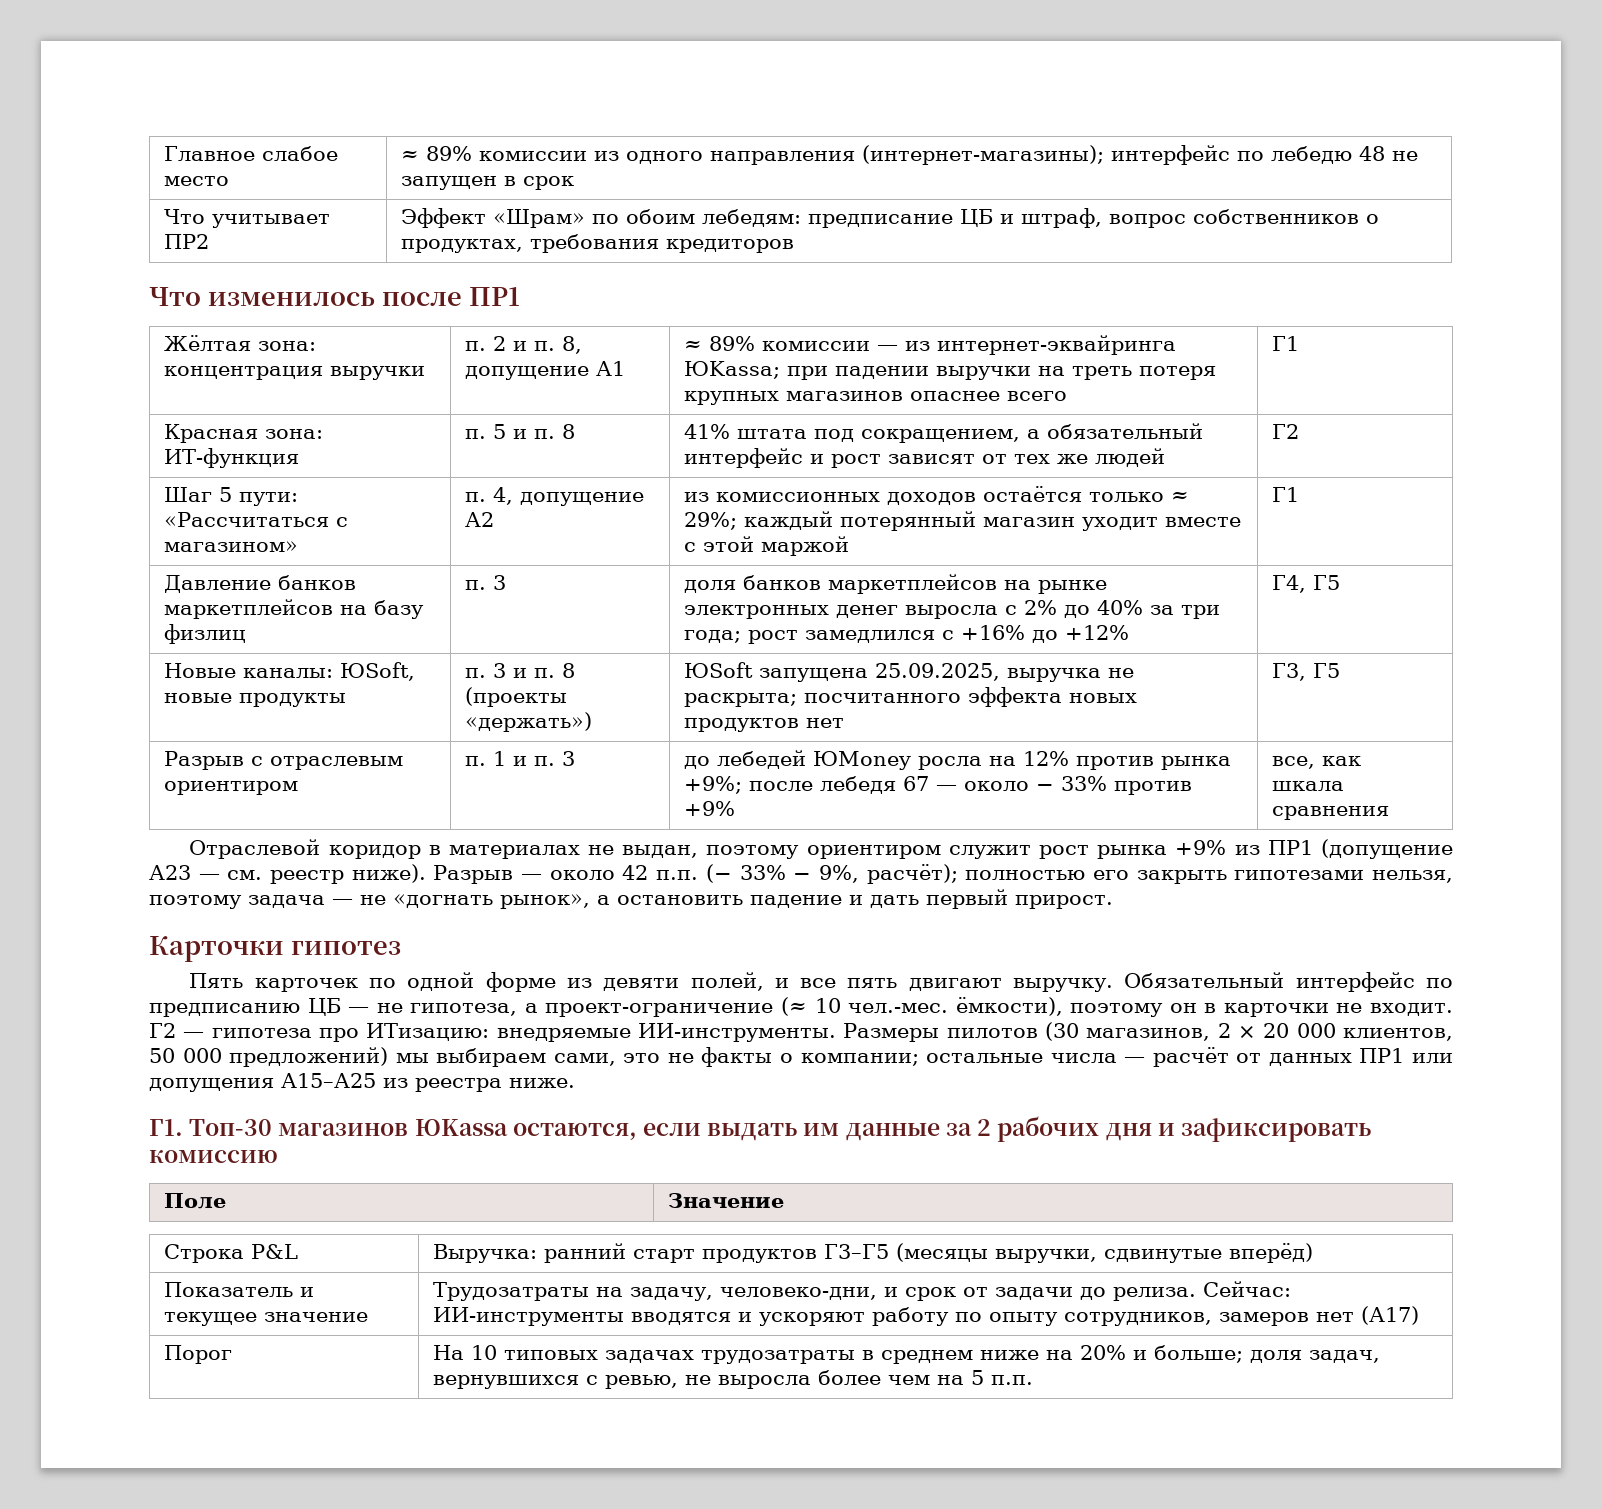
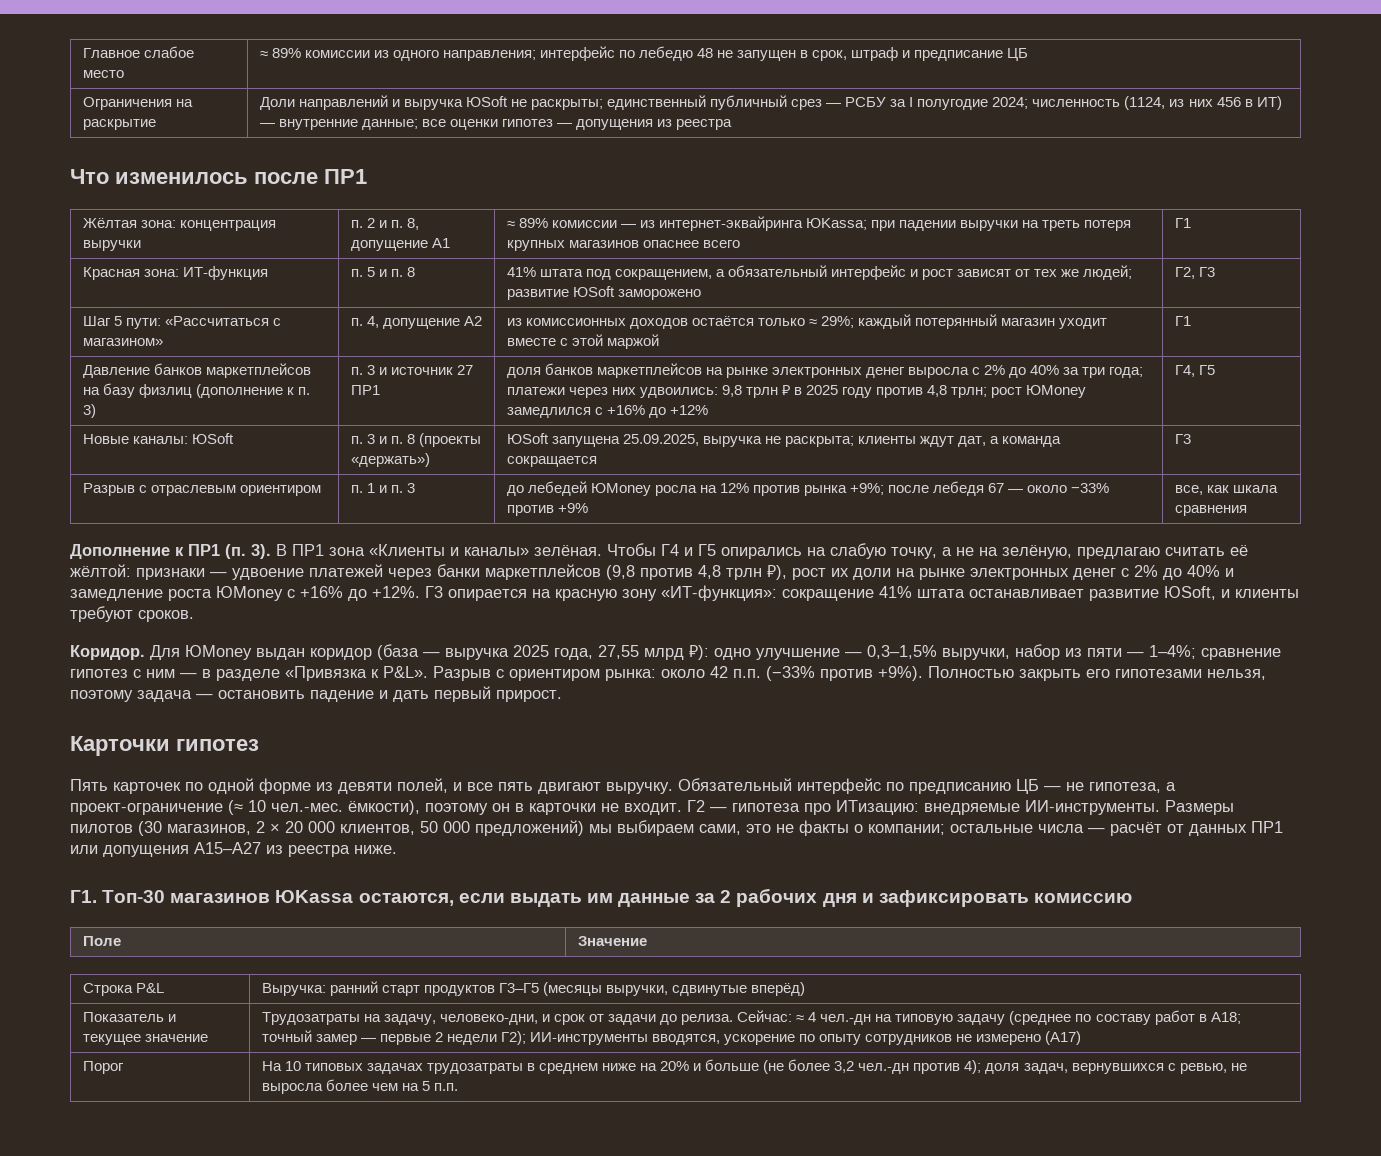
- Главное слабое место | ≈ 89% комиссии из одного направления (интернет-магазины); интерфейс по лебедю 48 не запущен в срок
- Что учитывает ПР2 | Эффект «Шрам» по обоим лебедям: предписание ЦБ и штраф, вопрос собственников о продуктах, требования кредиторов
+ Главное слабое место | ≈ 89% комиссии из одного направления; интерфейс по лебедю 48 не запущен в срок, штраф и предписание ЦБ
+ Ограничения на раскрытие | Доли направлений и выручка ЮSoft не раскрыты; единственный публичный срез — РСБУ за I полугодие 2024; численность (1124, из них 456 в ИТ) — внутренние данные; все оценки гипотез — допущения из реестра
- Красная зона: ИТ-функция | п. 5 и п. 8 | 41% штата под сокращением, а обязательный интерфейс и рост зависят от тех же людей | Г2
+ Красная зона: ИТ-функция | п. 5 и п. 8 | 41% штата под сокращением, а обязательный интерфейс и рост зависят от тех же людей; развитие ЮSoft заморожено | Г2, Г3
- Давление банков маркетплейсов на базу физлиц | п. 3
+ Давление банков маркетплейсов на базу физлиц (дополнение к п. 3) | п. 3 и источник 27 ПР1
- доля банков маркетплейсов на рынке электронных денег выросла с 2% до 40% за три года; рост замедлился с +16% до +12%
+ доля банков маркетплейсов на рынке электронных денег выросла с 2% до 40% за три года; платежи через них удвоились: 9,8 трлн ₽ в 2025 году против 4,8 трлн; рост ЮMoney замедлился с +16% до +12%
- Новые каналы: ЮSoft, новые продукты | п. 3 и п. 8 (проекты «держать») | ЮSoft запущена 25.09.2025, выручка не раскрыта; посчитанного эффекта новых продуктов нет | Г3, Г5
+ Новые каналы: ЮSoft | п. 3 и п. 8 (проекты «держать») | ЮSoft запущена 25.09.2025, выручка не раскрыта; клиенты ждут дат, а команда сокращается | Г3
- Разрыв с отраслевым ориентиром | п. 1 и п. 3 | до лебедей ЮMoney росла на 12% против рынка +9%; после лебедя 67 — около − 33% против +9% | все, как шкала сравнения
+ Разрыв с отраслевым ориентиром | п. 1 и п. 3 | до лебедей ЮMoney росла на 12% против рынка +9%; после лебедя 67 — около −33% против +9% | все, как шкала сравнения
- Отраслевой коридор в материалах не выдан, поэтому ориентиром служит рост рынка +9% из ПР1 (допущение А23 — см. реестр ниже). Разрыв — около 42 п.п. (− 33% − 9%, расчёт); полностью его закрыть гипотезами нельзя, поэтому задача — не «догнать рынок», а остановить падение и дать первый прирост.
+ Дополнение к ПР1 (п. 3). В ПР1 зона «Клиенты и каналы» зелёная. Чтобы Г4 и Г5 опирались на слабую точку, а не на зелёную, предлагаю считать её жёлтой: признаки — удвоение платежей через банки маркетплейсов (9,8 против 4,8 трлн ₽), рост их доли на рынке электронных денег с 2% до 40% и замедление роста ЮMoney с +16% до +12%. Г3 опирается на красную зону «ИТ-функция»: сокращение 41% штата останавливает развитие ЮSoft, и клиенты требуют сроков.
+ Коридор. Для ЮMoney выдан коридор (база — выручка 2025 года, 27,55 млрд ₽): одно улучшение — 0,3–1,5% выручки, набор из пяти — 1–4%; сравнение гипотез с ним — в разделе «Привязка к P&L». Разрыв с ориентиром рынка: около 42 п.п. (−33% против +9%). Полностью закрыть его гипотезами нельзя, поэтому задача — остановить падение и дать первый прирост.
- Размеры пилотов (30 магазинов, 2 × 20 000 клиентов, 50 000 предложений) мы выбираем сами, это не факты о компании; остальные числа — расчёт от данных ПР1 или допущения А15–А25 из реестра ниже.
+ Размеры пилотов (30 магазинов, 2 × 20 000 клиентов, 50 000 предложений) мы выбираем сами, это не факты о компании; остальные числа — расчёт от данных ПР1 или допущения А15–А27 из реестра ниже.
- Сейчас: ИИ-инструменты вводятся и ускоряют работу по опыту сотрудников, замеров нет (А17)
+ Сейчас: ≈ 4 чел.-дн на типовую задачу (среднее по составу работ в А18; точный замер — первые 2 недели Г2); ИИ-инструменты вводятся, ускорение по опыту сотрудников не измерено (А17)
- Порог | На 10 типовых задачах трудозатраты в среднем ниже на 20% и больше; доля задач, вернувшихся с ревью, не выросла более чем на 5 п.п.
+ Порог | На 10 типовых задачах трудозатраты в среднем ниже на 20% и больше (не более 3,2 чел.-дн против 4); доля задач, вернувшихся с ревью, не выросла более чем на 5 п.п.

